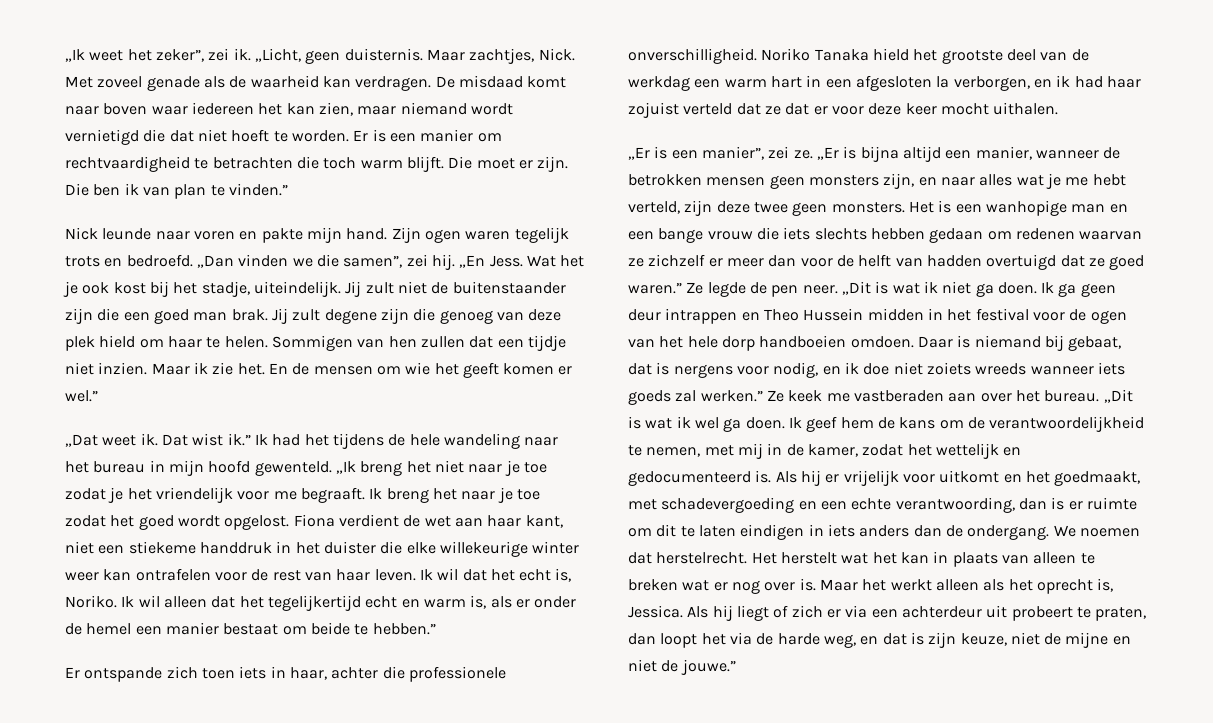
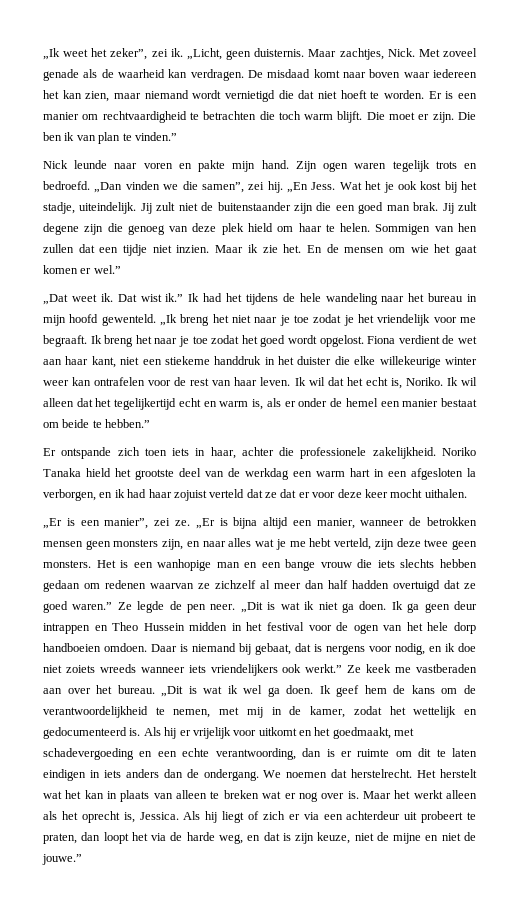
- En de mensen om wie het geeft komen er wel.”
+ En de mensen om wie het gaat komen er wel.”
- Er ontspande zich toen iets in haar, achter die professionele onverschilligheid.
+ Er ontspande zich toen iets in haar, achter die professionele zakelijkheid.
- Het is een wanhopige man en een bange vrouw die iets slechts hebben gedaan om redenen waarvan ze zichzelf er meer dan voor de helft van hadden overtuigd dat ze goed waren.”
+ Het is een wanhopige man en een bange vrouw die iets slechts hebben gedaan om redenen waarvan ze zichzelf al meer dan half hadden overtuigd dat ze goed waren.”
- Daar is niemand bij gebaat, dat is nergens voor nodig, en ik doe niet zoiets wreeds wanneer iets goeds zal werken.”
+ Daar is niemand bij gebaat, dat is nergens voor nodig, en ik doe niet zoiets wreeds wanneer iets vriendelijkers ook werkt.”

